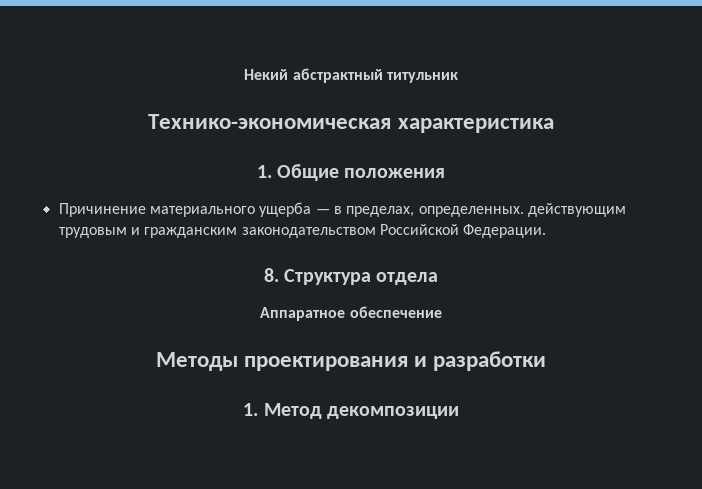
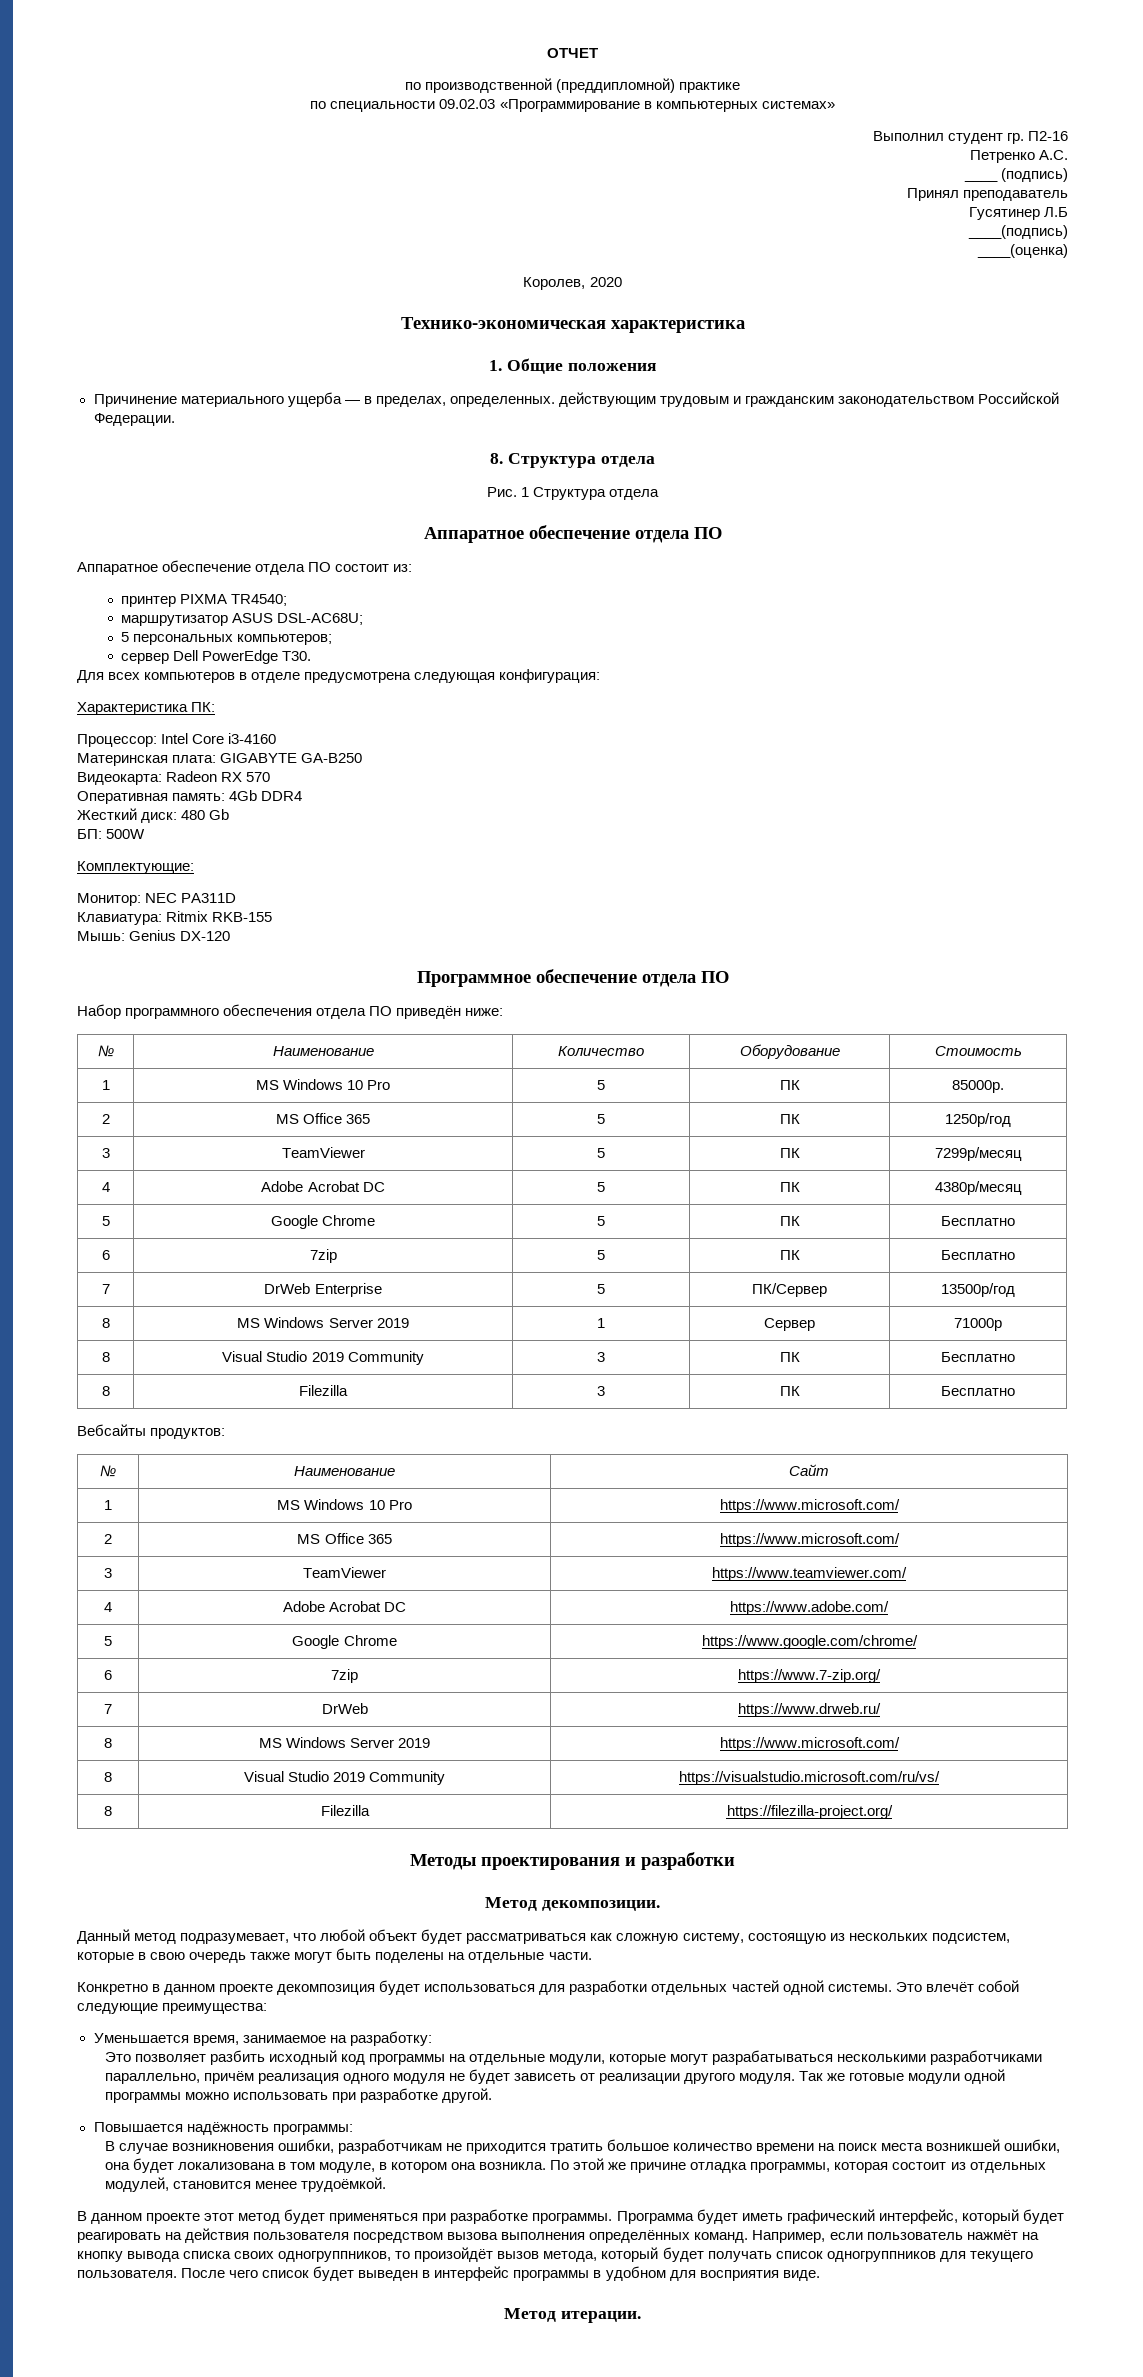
- Некий абстрактный титульник
+ ОТЧЕТ
+ по производственной (преддипломной) практике
+ по специальности 09.02.03 «Программирование в компьютерных системах»
+ Выполнил студент гр. П2-16
+ Петренко А.С.
+ ____ (подпись)
+ Принял преподаватель
+ Гусятинер Л.Б
+ ____(подпись)
+ ____(оценка)
+ Королев, 2020
- Аппаратное обеспечение
+ Рис. 1 Структура отдела
+ Аппаратное обеспечение отдела ПО
+ Аппаратное обеспечение отдела ПО состоит из:
+ принтер PIXMA TR4540;
+ маршрутизатор ASUS DSL-AC68U;
+ 5 персональных компьютеров;
+ сервер Dell PowerEdge T30.
+ Для всех компьютеров в отделе предусмотрена следующая конфигурация:
+ Характеристика ПК:
+ Процессор: Intel Core i3-4160
+ Материнская плата: GIGABYTE GA-B250
+ Видеокарта: Radeon RX 570
+ Оперативная память: 4Gb DDR4
+ Жесткий диск: 480 Gb
+ БП: 500W
+ Комплектующие:
+ Монитор: NEC PA311D
+ Клавиатура: Ritmix RKB-155
+ Мышь: Genius DX-120
+ Программное обеспечение отдела ПО
+ Набор программного обеспечения отдела ПО приведён ниже:
+ № | Наименование | Количество | Оборудование | Стоимость
+ 1 | MS Windows 10 Pro | 5 | ПК | 85000р.
+ 2 | MS Office 365 | 5 | ПК | 1250р/год
+ 3 | TeamViewer | 5 | ПК | 7299р/месяц
+ 4 | Adobe Acrobat DC | 5 | ПК | 4380р/месяц
+ 5 | Google Chrome | 5 | ПК | Бесплатно
+ 6 | 7zip | 5 | ПК | Бесплатно
+ 7 | DrWeb Enterprise | 5 | ПК/Сервер | 13500р/год
+ 8 | MS Windows Server 2019 | 1 | Сервер | 71000р
+ 8 | Visual Studio 2019 Community | 3 | ПК | Бесплатно
+ 8 | Filezilla | 3 | ПК | Бесплатно
+ Вебсайты продуктов:
+ № | Наименование | Сайт
+ 1 | MS Windows 10 Pro | https://www.microsoft.com/
+ 2 | MS Office 365 | https://www.microsoft.com/
+ 3 | TeamViewer | https://www.teamviewer.com/
+ 4 | Adobe Acrobat DC | https://www.adobe.com/
+ 5 | Google Chrome | https://www.google.com/chrome/
+ 6 | 7zip | https://www.7-zip.org/
+ 7 | DrWeb | https://www.drweb.ru/
+ 8 | MS Windows Server 2019 | https://www.microsoft.com/
+ 8 | Visual Studio 2019 Community | https://visualstudio.microsoft.com/ru/vs/
+ 8 | Filezilla | https://filezilla-project.org/
  Методы проектирования и разработки
- 1. Метод декомпозиции
+ Метод декомпозиции.
+ Данный метод подразумевает, что любой объект будет рассматриваться как сложную систему, состоящую из нескольких подсистем, которые в свою очередь также могут быть поделены на отдельные части.
+ Конкретно в данном проекте декомпозиция будет использоваться для разработки отдельных частей одной системы. Это влечёт собой следующие преимущества:
+ Уменьшается время, занимаемое на разработку:
+ Это позволяет разбить исходный код программы на отдельные модули, которые могут разрабатываться несколькими разработчиками параллельно, причём реализация одного модуля не будет зависеть от реализации другого модуля. Так же готовые модули одной программы можно использовать при разработке другой.
+ Повышается надёжность программы:
+ В случае возникновения ошибки, разработчикам не приходится тратить большое количество времени на поиск места возникшей ошибки, она будет локализована в том модуле, в котором она возникла. По этой же причине отладка программы, которая состоит из отдельных модулей, становится менее трудоёмкой.
+ В данном проекте этот метод будет применяться при разработке программы. Программа будет иметь графический интерфейс, который будет реагировать на действия пользователя посредством вызова выполнения определённых команд. Например, если пользователь нажмёт на кнопку вывода списка своих одногруппников, то произойдёт вызов метода, который будет получать список одногруппников для текущего пользователя. После чего список будет выведен в интерфейс программы в удобном для восприятия виде.
+ Метод итерации.

